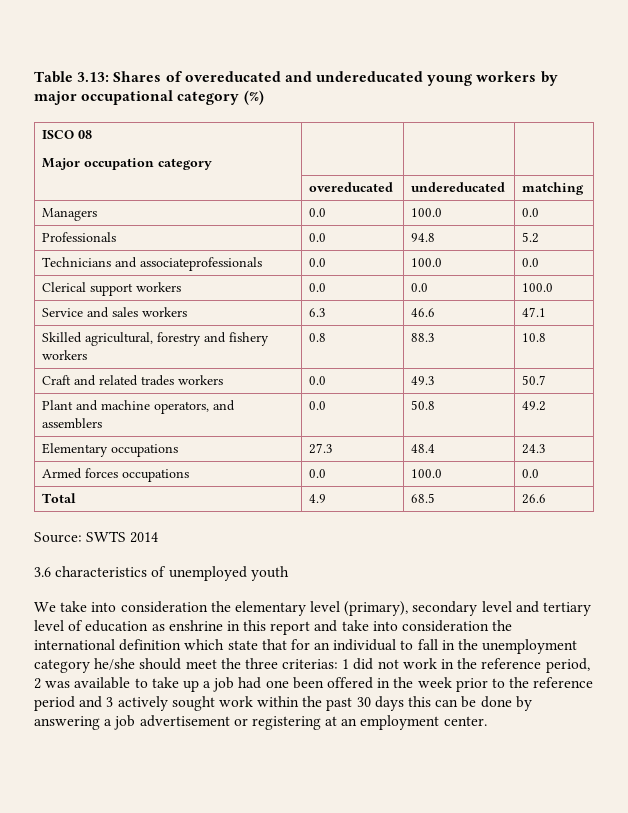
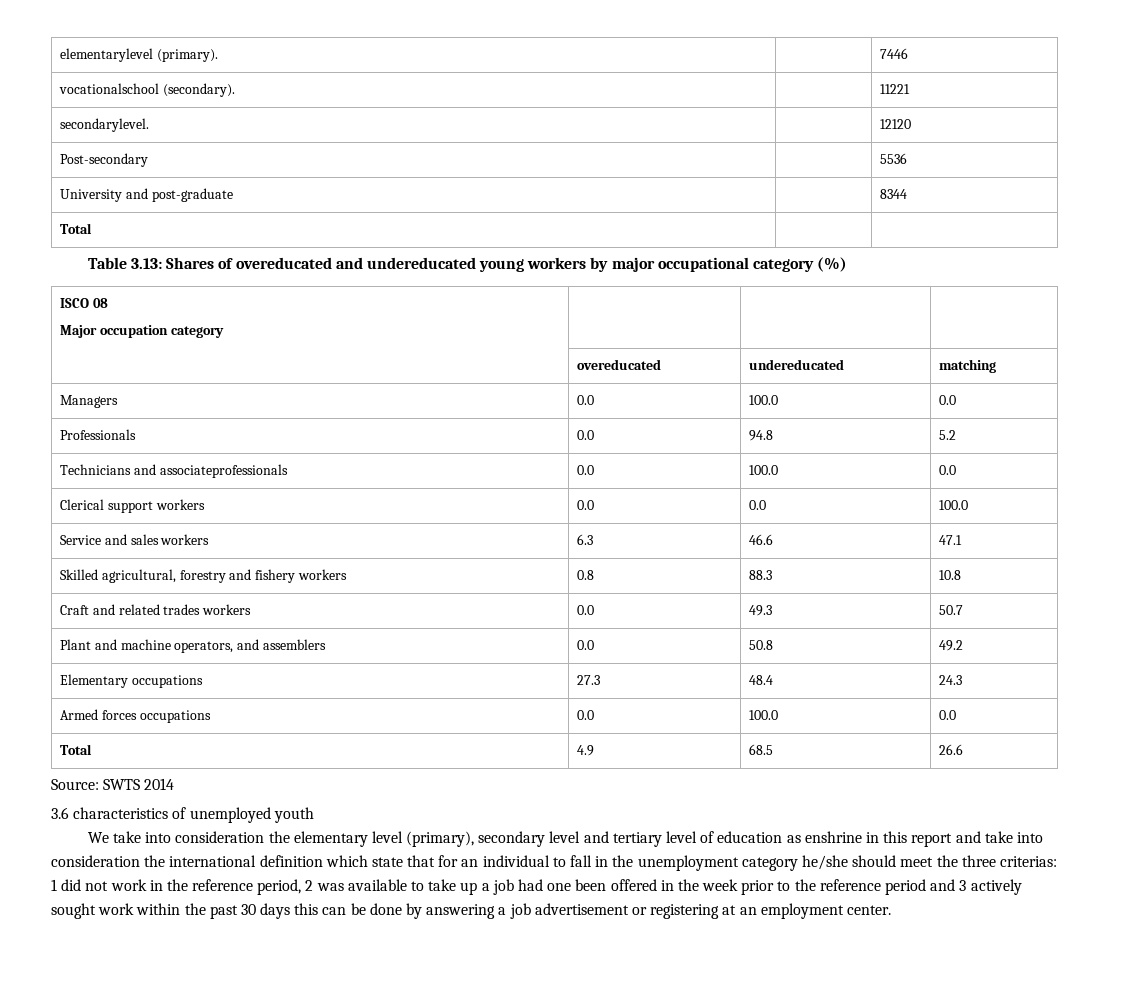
+ elementarylevel (primary). | | 7446
+ vocationalschool (secondary). | | 11221
+ secondarylevel. | | 12120
+ Post-secondary | | 5536
+ University and post-graduate | | 8344
+ Total | |

